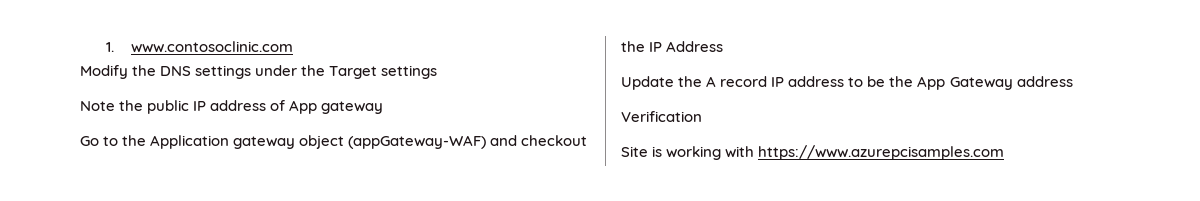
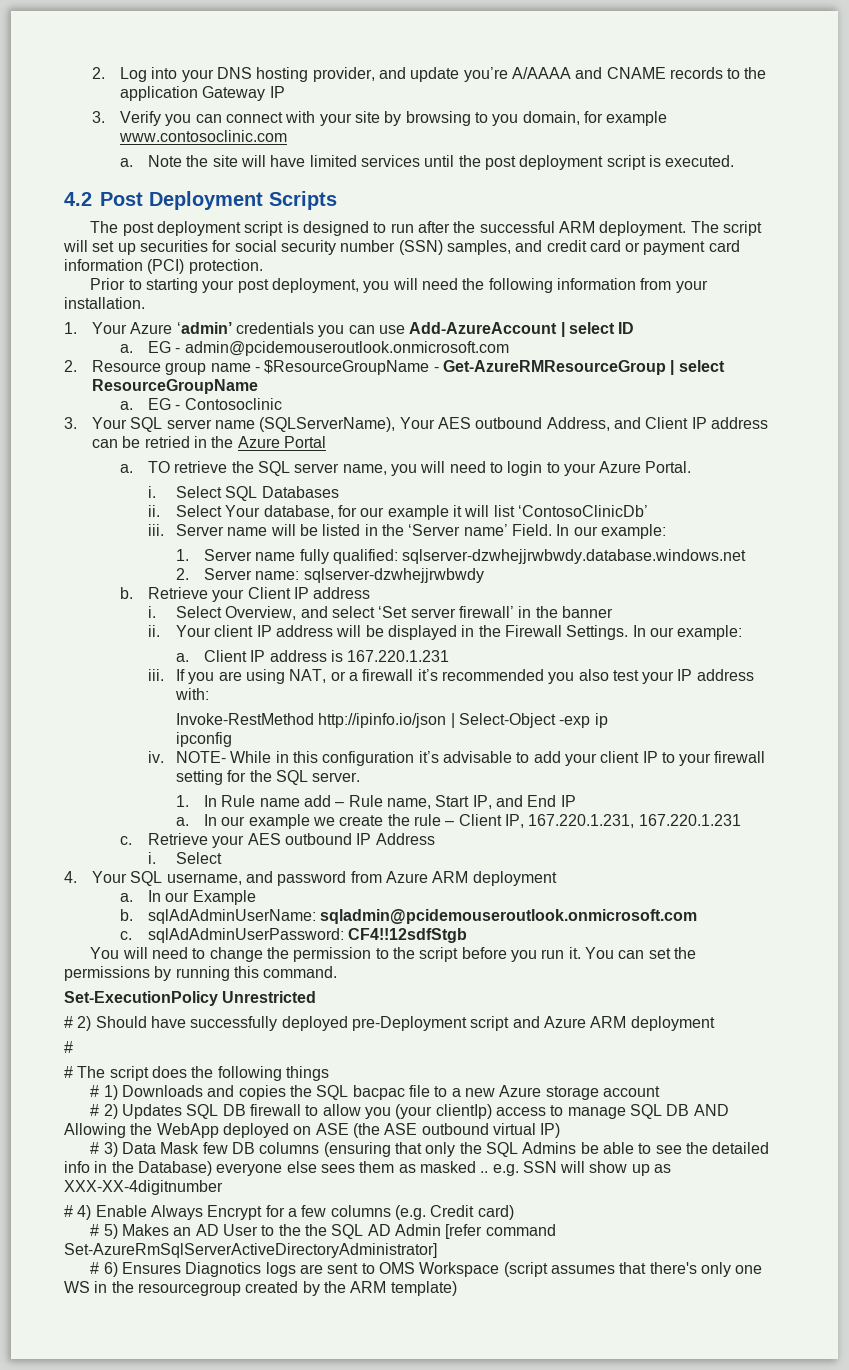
- 1. www.contosoclinic.com
- Modify the DNS settings under the Target settings
- Note the public IP address of App gateway
- Go to the Application gateway object (appGateway-WAF) and checkout the IP Address
- Update the A record IP address to be the App Gateway address
- Verification
- Site is working with https://www.azurepcisamples.com
+ 2. Log into your DNS hosting provider, and update you’re A/AAAA and CNAME records to the application Gateway IP
+ 3. Verify you can connect with your site by browsing to you domain, for example www.contosoclinic.com
+ a. Note the site will have limited services until the post deployment script is executed.
+ 4.2 Post Deployment Scripts
+ The post deployment script is designed to run after the successful ARM deployment. The script will set up securities for social security number (SSN) samples, and credit card or payment card information (PCI) protection.
+ Prior to starting your post deployment, you will need the following information from your installation.
+ 1. Your Azure ‘admin’ credentials you can use Add-AzureAccount | select ID
+ a. EG - admin@pcidemouseroutlook.onmicrosoft.com
+ 2. Resource group name - $ResourceGroupName - Get-AzureRMResourceGroup | select ResourceGroupName
+ a. EG - Contosoclinic
+ 3. Your SQL server name (SQLServerName), Your AES outbound Address, and Client IP address can be retried in the Azure Portal
+ a. TO retrieve the SQL server name, you will need to login to your Azure Portal.
+ i. Select SQL Databases
+ ii. Select Your database, for our example it will list ‘ContosoClinicDb’
+ iii. Server name will be listed in the ‘Server name’ Field. In our example:
+ 1. Server name fully qualified: sqlserver-dzwhejjrwbwdy.database.windows.net
+ 2. Server name: sqlserver-dzwhejjrwbwdy
+ b. Retrieve your Client IP address
+ i. Select Overview, and select ‘Set server firewall’ in the banner
+ ii. Your client IP address will be displayed in the Firewall Settings. In our example:
+ a. Client IP address is 167.220.1.231
+ iii. If you are using NAT, or a firewall it’s recommended you also test your IP address with:
+ Invoke-RestMethod http://ipinfo.io/json | Select-Object -exp ip
+ ipconfig
+ iv. NOTE- While in this configuration it’s advisable to add your client IP to your firewall setting for the SQL server.
+ 1. In Rule name add – Rule name, Start IP, and End IP
+ a. In our example we create the rule – Client IP, 167.220.1.231, 167.220.1.231
+ c. Retrieve your AES outbound IP Address
+ i. Select
+ 4. Your SQL username, and password from Azure ARM deployment
+ a. In our Example
+ b. sqlAdAdminUserName: sqladmin@pcidemouseroutlook.onmicrosoft.com
+ c. sqlAdAdminUserPassword: CF4!!12sdfStgb
+ You will need to change the permission to the script before you run it. You can set the permissions by running this command.
+ Set-ExecutionPolicy Unrestricted
+ # 2) Should have successfully deployed pre-Deployment script and Azure ARM deployment
+ #
+ # The script does the following things
+ # 1) Downloads and copies the SQL bacpac file to a new Azure storage account
+ # 2) Updates SQL DB firewall to allow you (your clientIp) access to manage SQL DB AND Allowing the WebApp deployed on ASE (the ASE outbound virtual IP)
+ # 3) Data Mask few DB columns (ensuring that only the SQL Admins be able to see the detailed info in the Database) everyone else sees them as masked .. e.g. SSN will show up as XXX-XX-4digitnumber
+ # 4) Enable Always Encrypt for a few columns (e.g. Credit card)
+ # 5) Makes an AD User to the the SQL AD Admin [refer command Set-AzureRmSqlServerActiveDirectoryAdministrator]
+ # 6) Ensures Diagnotics logs are sent to OMS Workspace (script assumes that there's only one WS in the resourcegroup created by the ARM template)

